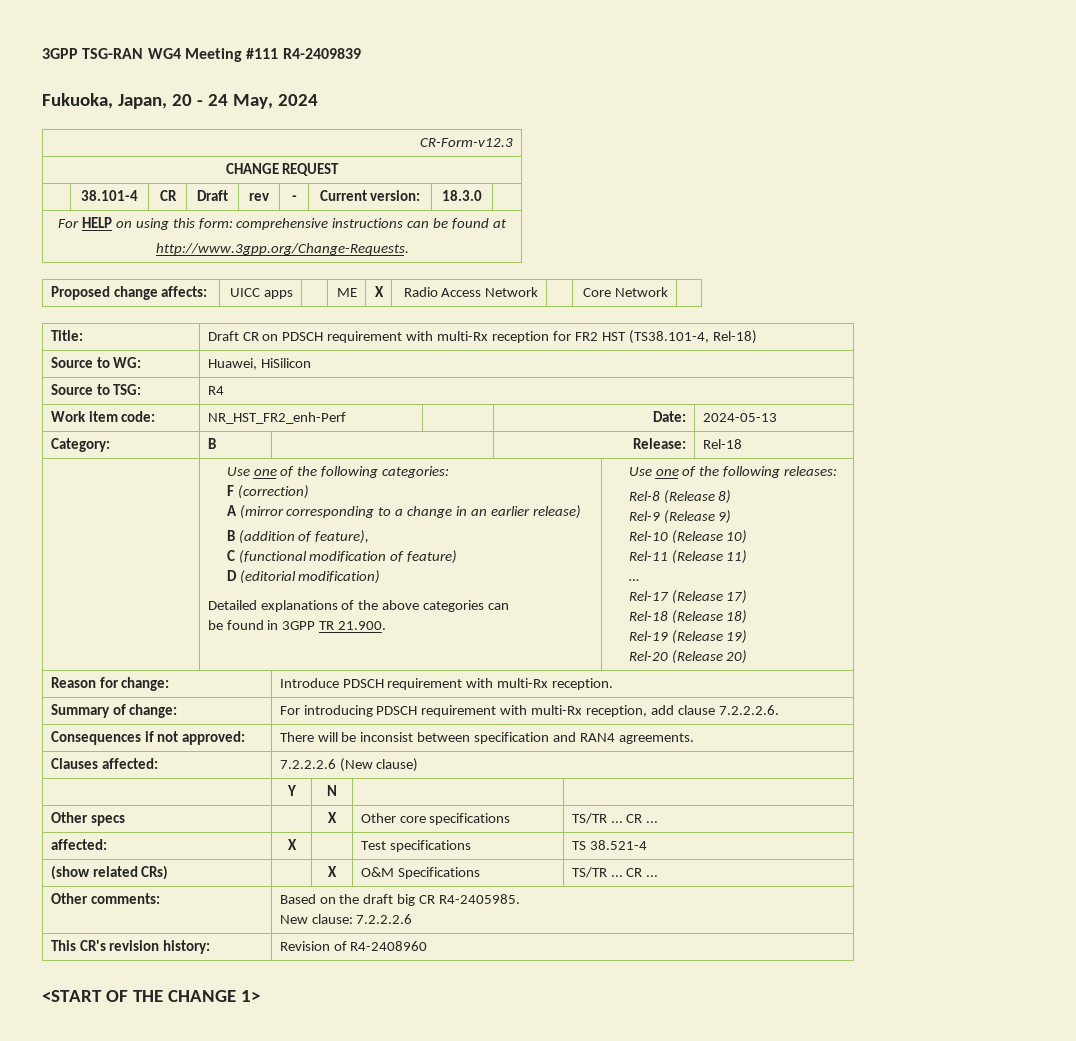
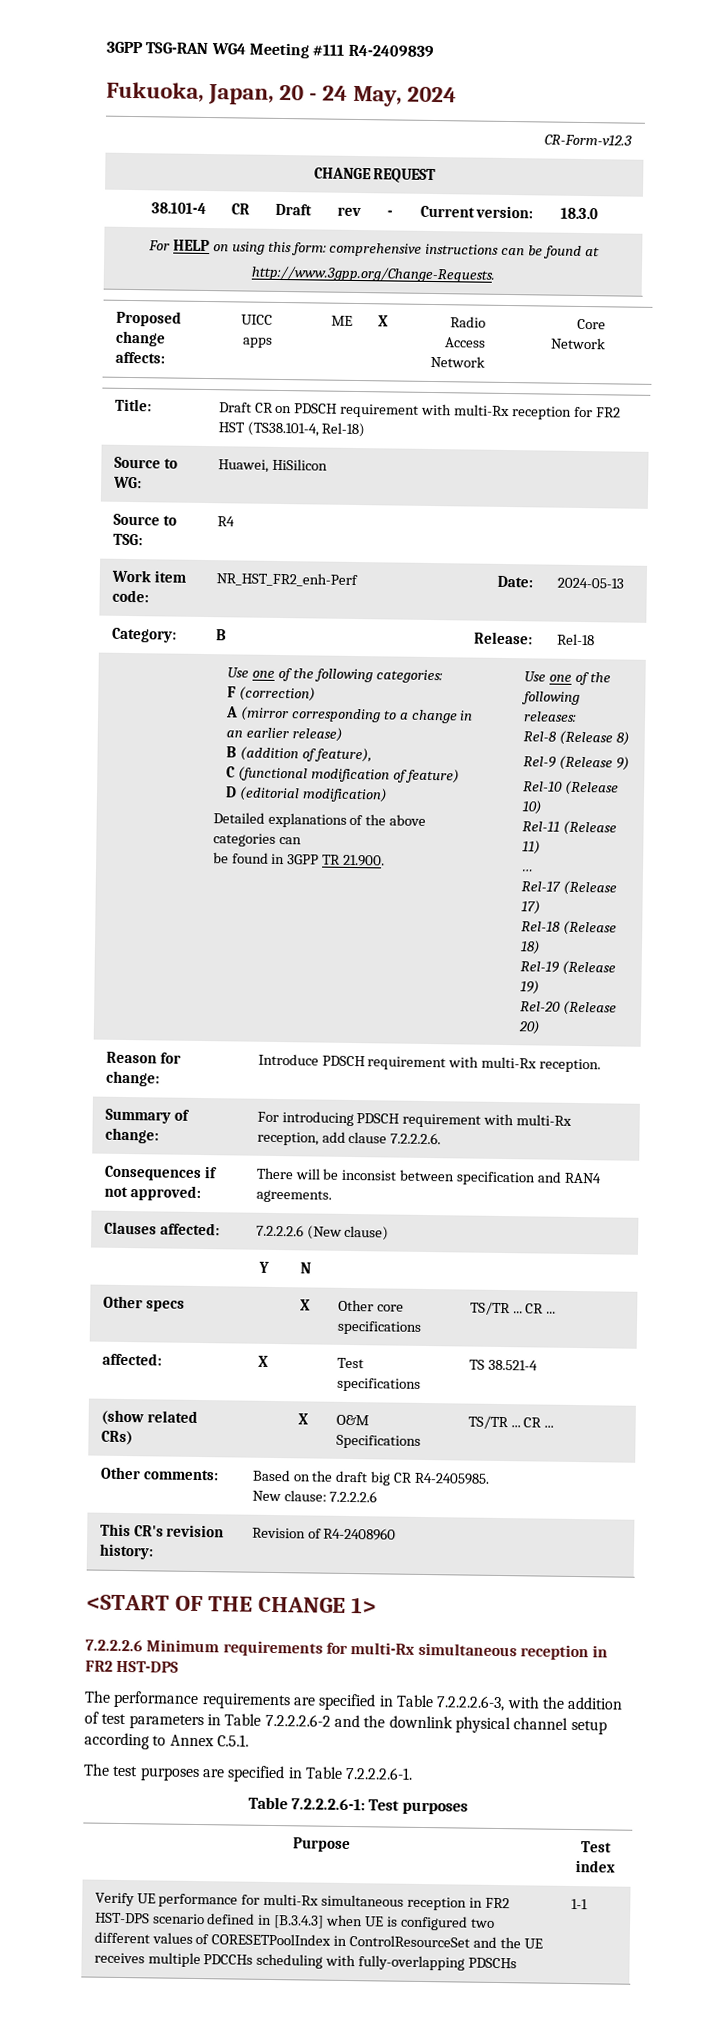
+ 7.2.2.2.6 Minimum requirements for multi-Rx simultaneous reception in FR2 HST-DPS
+ The performance requirements are specified in Table 7.2.2.2.6-3, with the addition of test parameters in Table 7.2.2.2.6-2 and the downlink physical channel setup according to Annex C.5.1.
+ The test purposes are specified in Table 7.2.2.2.6-1.
+ Table 7.2.2.2.6-1: Test purposes
+ Purpose | Test index
+ Verify UE performance for multi-Rx simultaneous reception in FR2 HST-DPS scenario defined in [B.3.4.3] when UE is configured two different values of CORESETPoolIndex in ControlResourceSet and the UE receives multiple PDCCHs scheduling with fully-overlapping PDSCHs | 1-1

